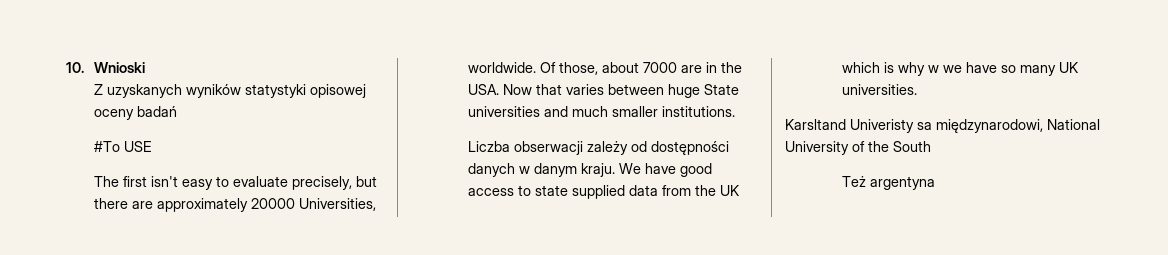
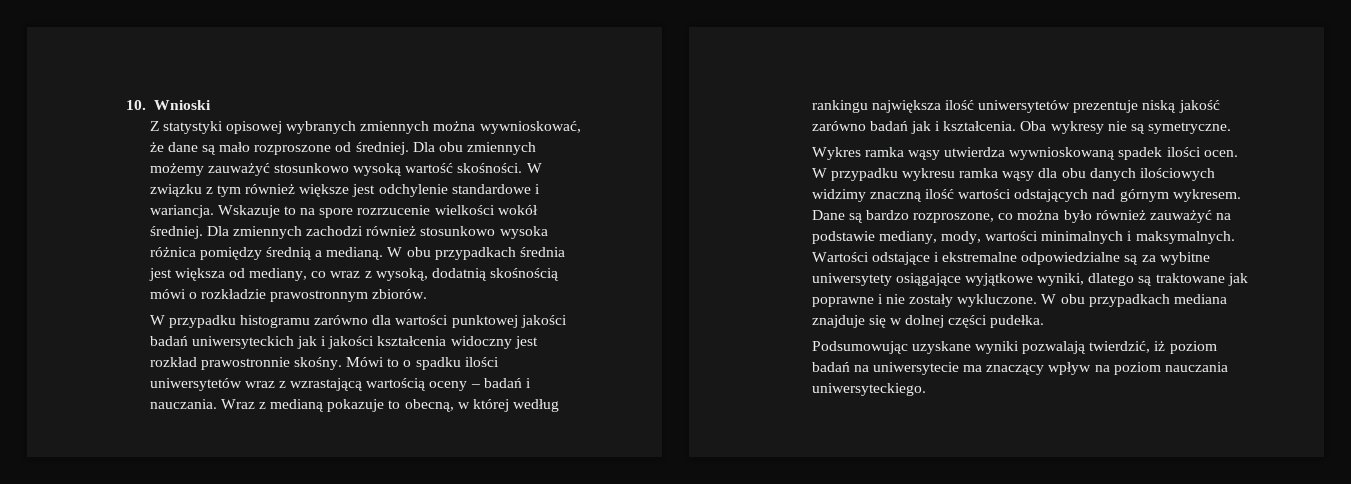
- Z uzyskanych wyników statystyki opisowej oceny badań
- #To USE
- The first isn't easy to evaluate precisely, but there are approximately 20000 Universities, worldwide. Of those, about 7000 are in the USA. Now that varies between huge State universities and much smaller institutions.
- Liczba obserwacji zależy od dostępności danych w danym kraju. We have good access to state supplied data from the UK which is why w we have so many UK universities.
- Karsltand Univeristy sa międzynarodowi, National University of the South
- Też argentyna
+ Z statystyki opisowej wybranych zmiennych można wywnioskować, że dane są mało rozproszone od średniej. Dla obu zmiennych możemy zauważyć stosunkowo wysoką wartość skośności. W związku z tym również większe jest odchylenie standardowe i wariancja. Wskazuje to na spore rozrzucenie wielkości wokół średniej. Dla zmiennych zachodzi również stosunkowo wysoka różnica pomiędzy średnią a medianą. W obu przypadkach średnia jest większa od mediany, co wraz z wysoką, dodatnią skośnością mówi o rozkładzie prawostronnym zbiorów.
+ W przypadku histogramu zarówno dla wartości punktowej jakości badań uniwersyteckich jak i jakości kształcenia widoczny jest rozkład prawostronnie skośny. Mówi to o spadku ilości uniwersytetów wraz z wzrastającą wartością oceny – badań i nauczania. Wraz z medianą pokazuje to obecną, w której według rankingu największa ilość uniwersytetów prezentuje niską jakość zarówno badań jak i kształcenia. Oba wykresy nie są symetryczne.
+ Wykres ramka wąsy utwierdza wywnioskowaną spadek ilości ocen. W przypadku wykresu ramka wąsy dla obu danych ilościowych widzimy znaczną ilość wartości odstających nad górnym wykresem. Dane są bardzo rozproszone, co można było również zauważyć na podstawie mediany, mody, wartości minimalnych i maksymalnych. Wartości odstające i ekstremalne odpowiedzialne są za wybitne uniwersytety osiągające wyjątkowe wyniki, dlatego są traktowane jak poprawne i nie zostały wykluczone. W obu przypadkach mediana znajduje się w dolnej części pudełka.
+ Podsumowując uzyskane wyniki pozwalają twierdzić, iż poziom badań na uniwersytecie ma znaczący wpływ na poziom nauczania uniwersyteckiego.

